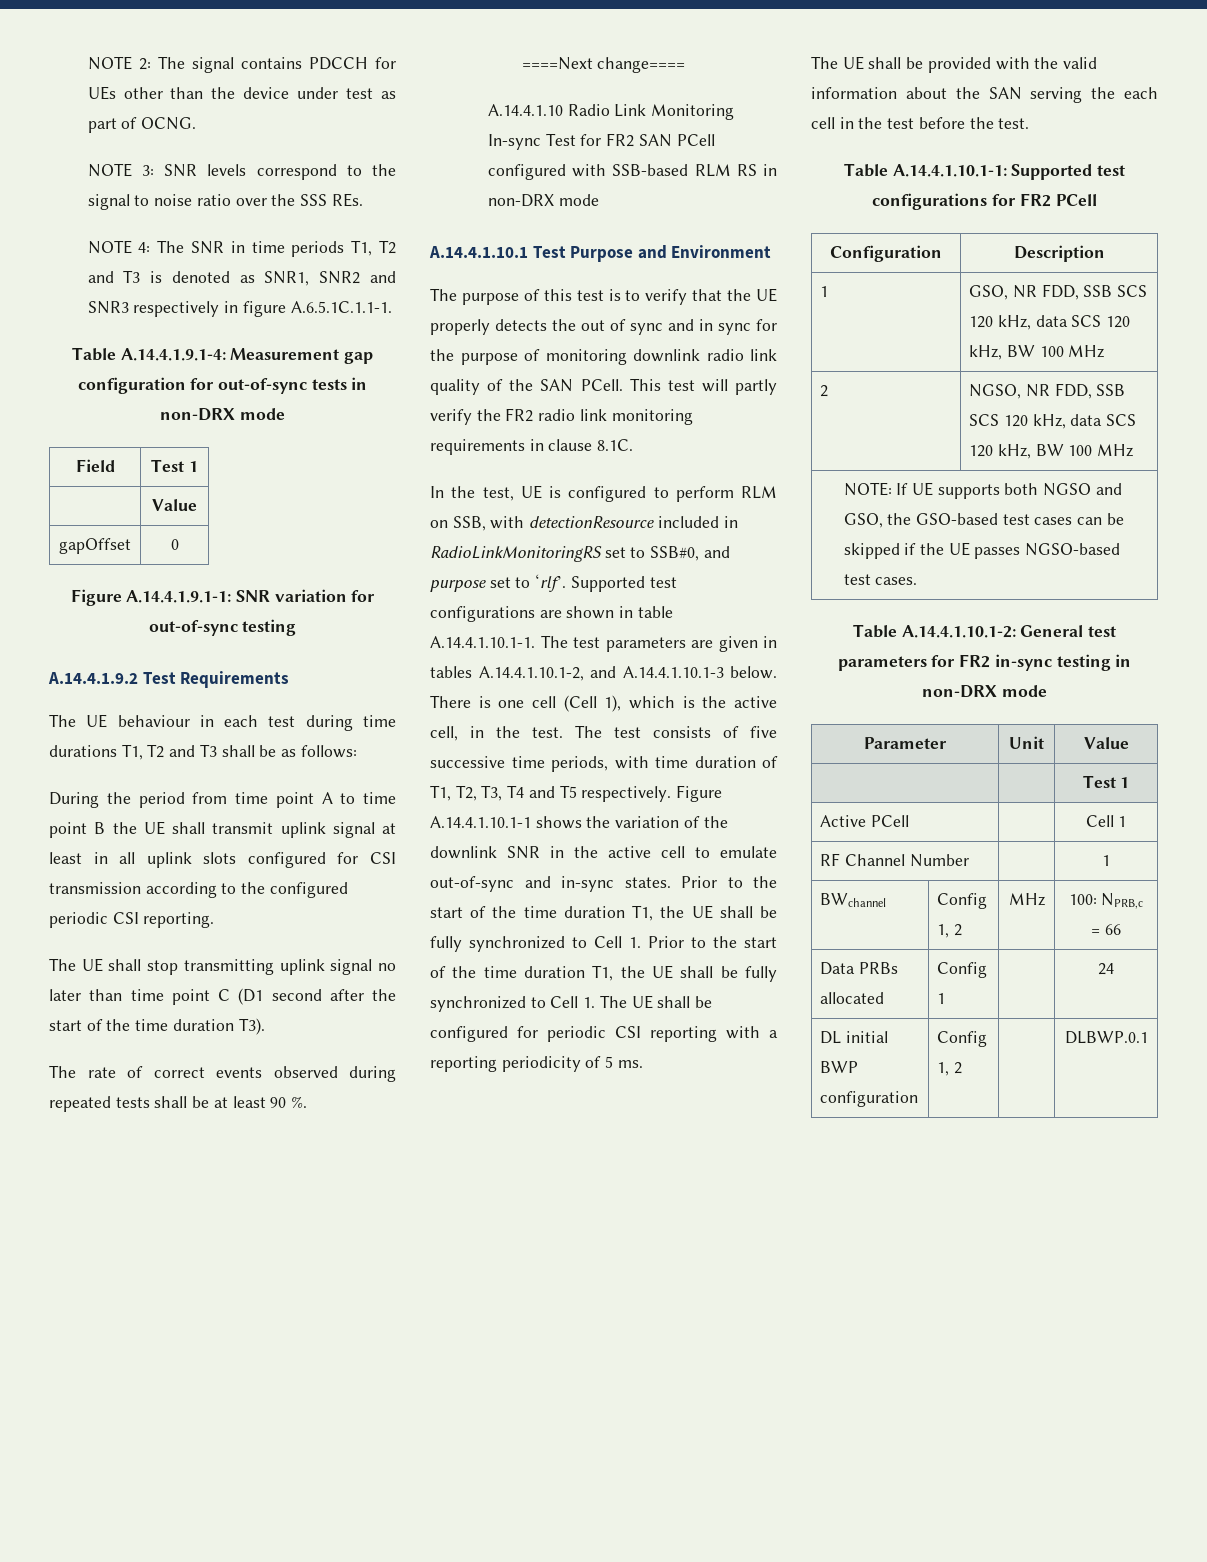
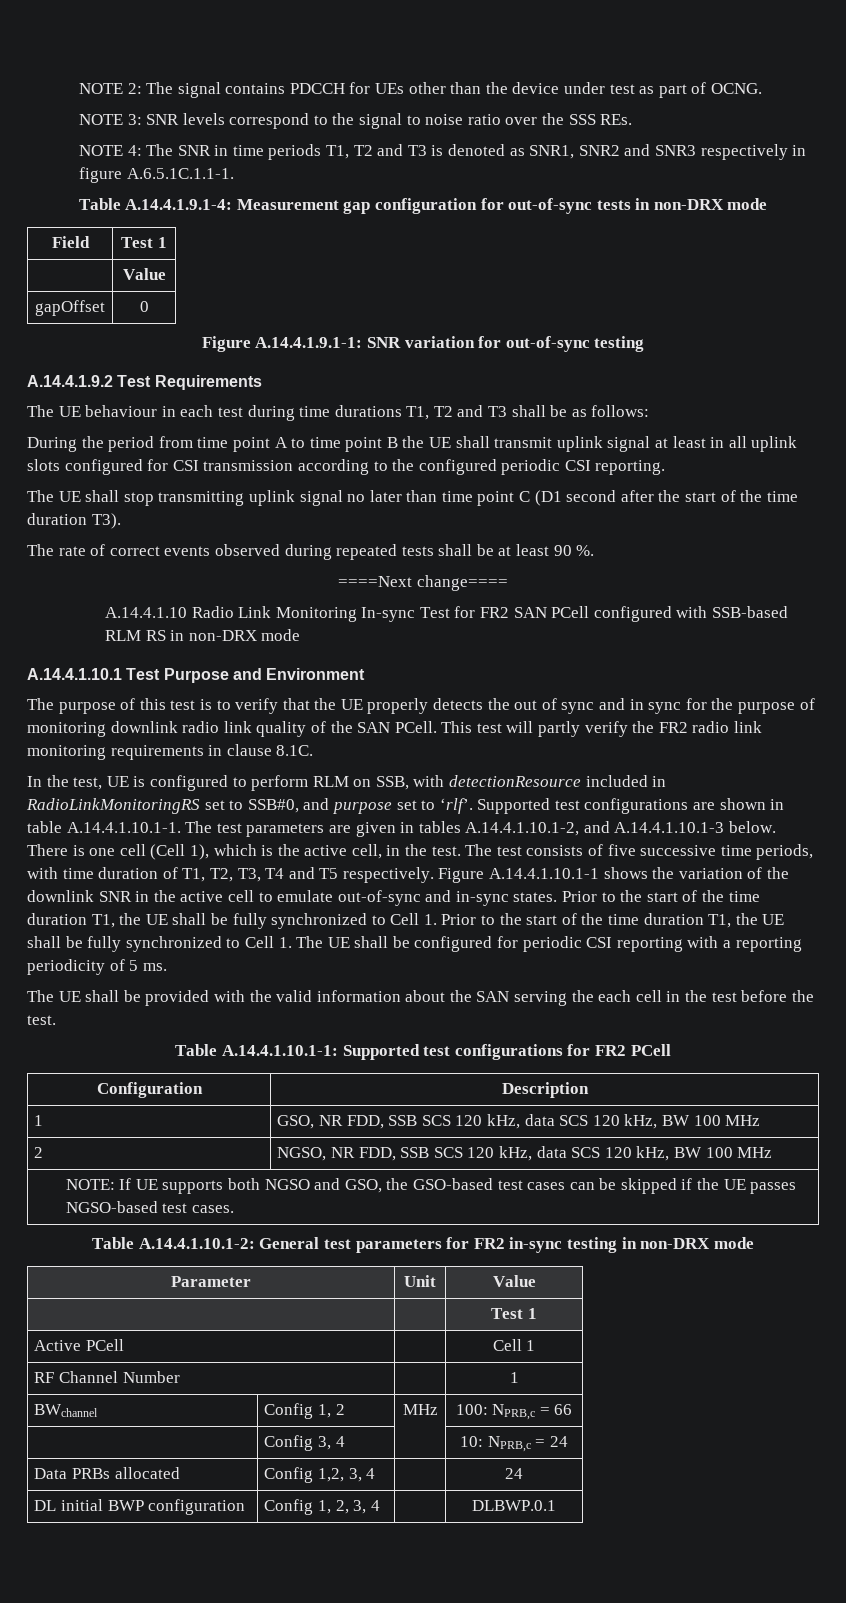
+ | Config 3, 4 | | 10: NPRB,c = 24
- Data PRBs allocated | Config 1 | | 24
+ Data PRBs allocated | Config 1,2, 3, 4 | | 24
- DL initial BWP configuration | Config 1, 2 | | DLBWP.0.1
+ DL initial BWP configuration | Config 1, 2, 3, 4 | | DLBWP.0.1

